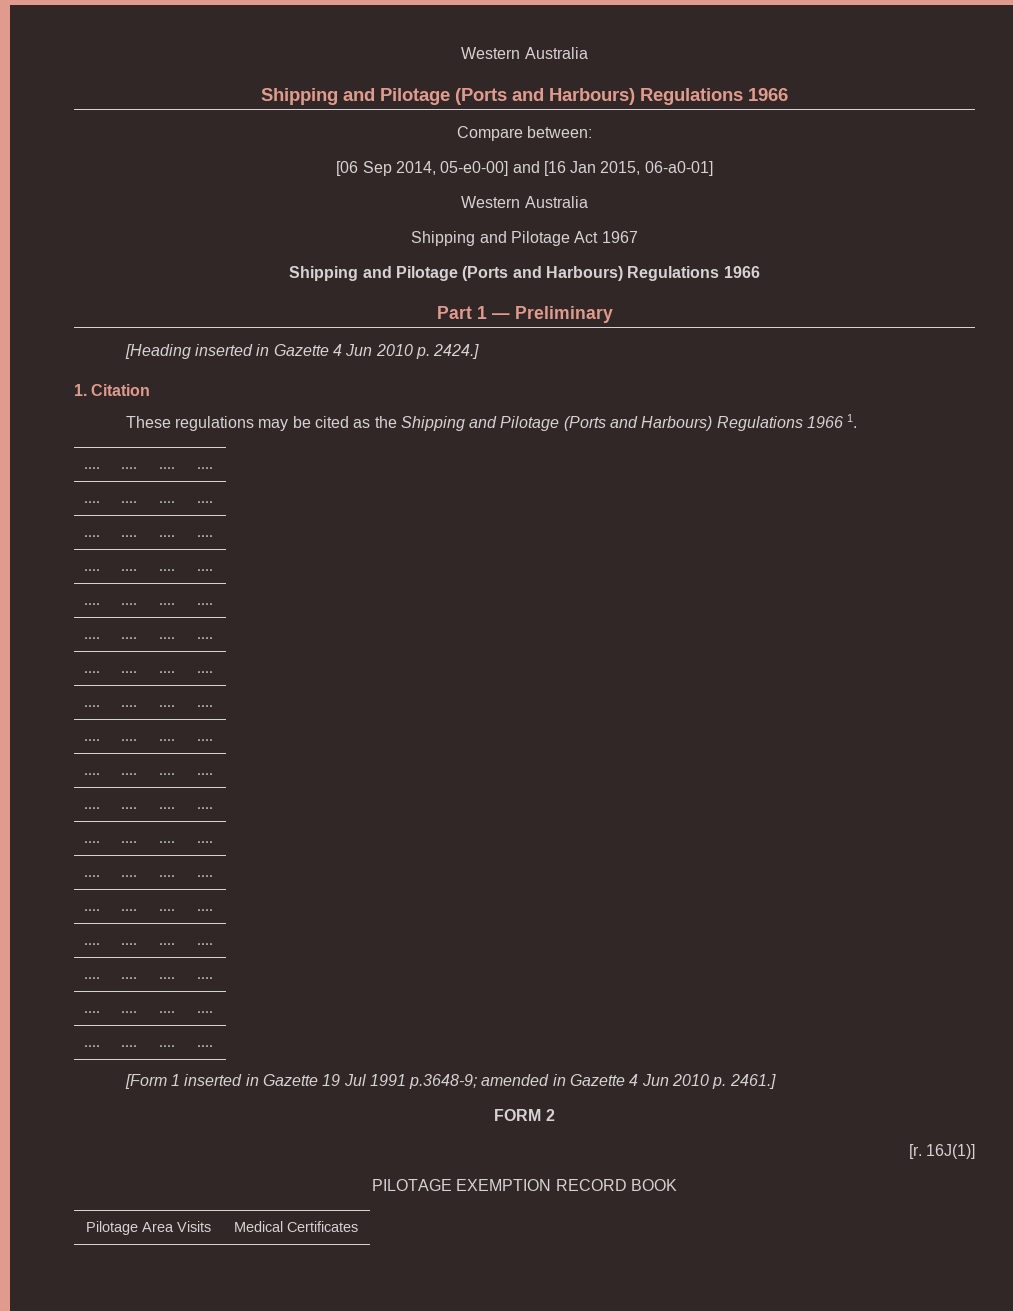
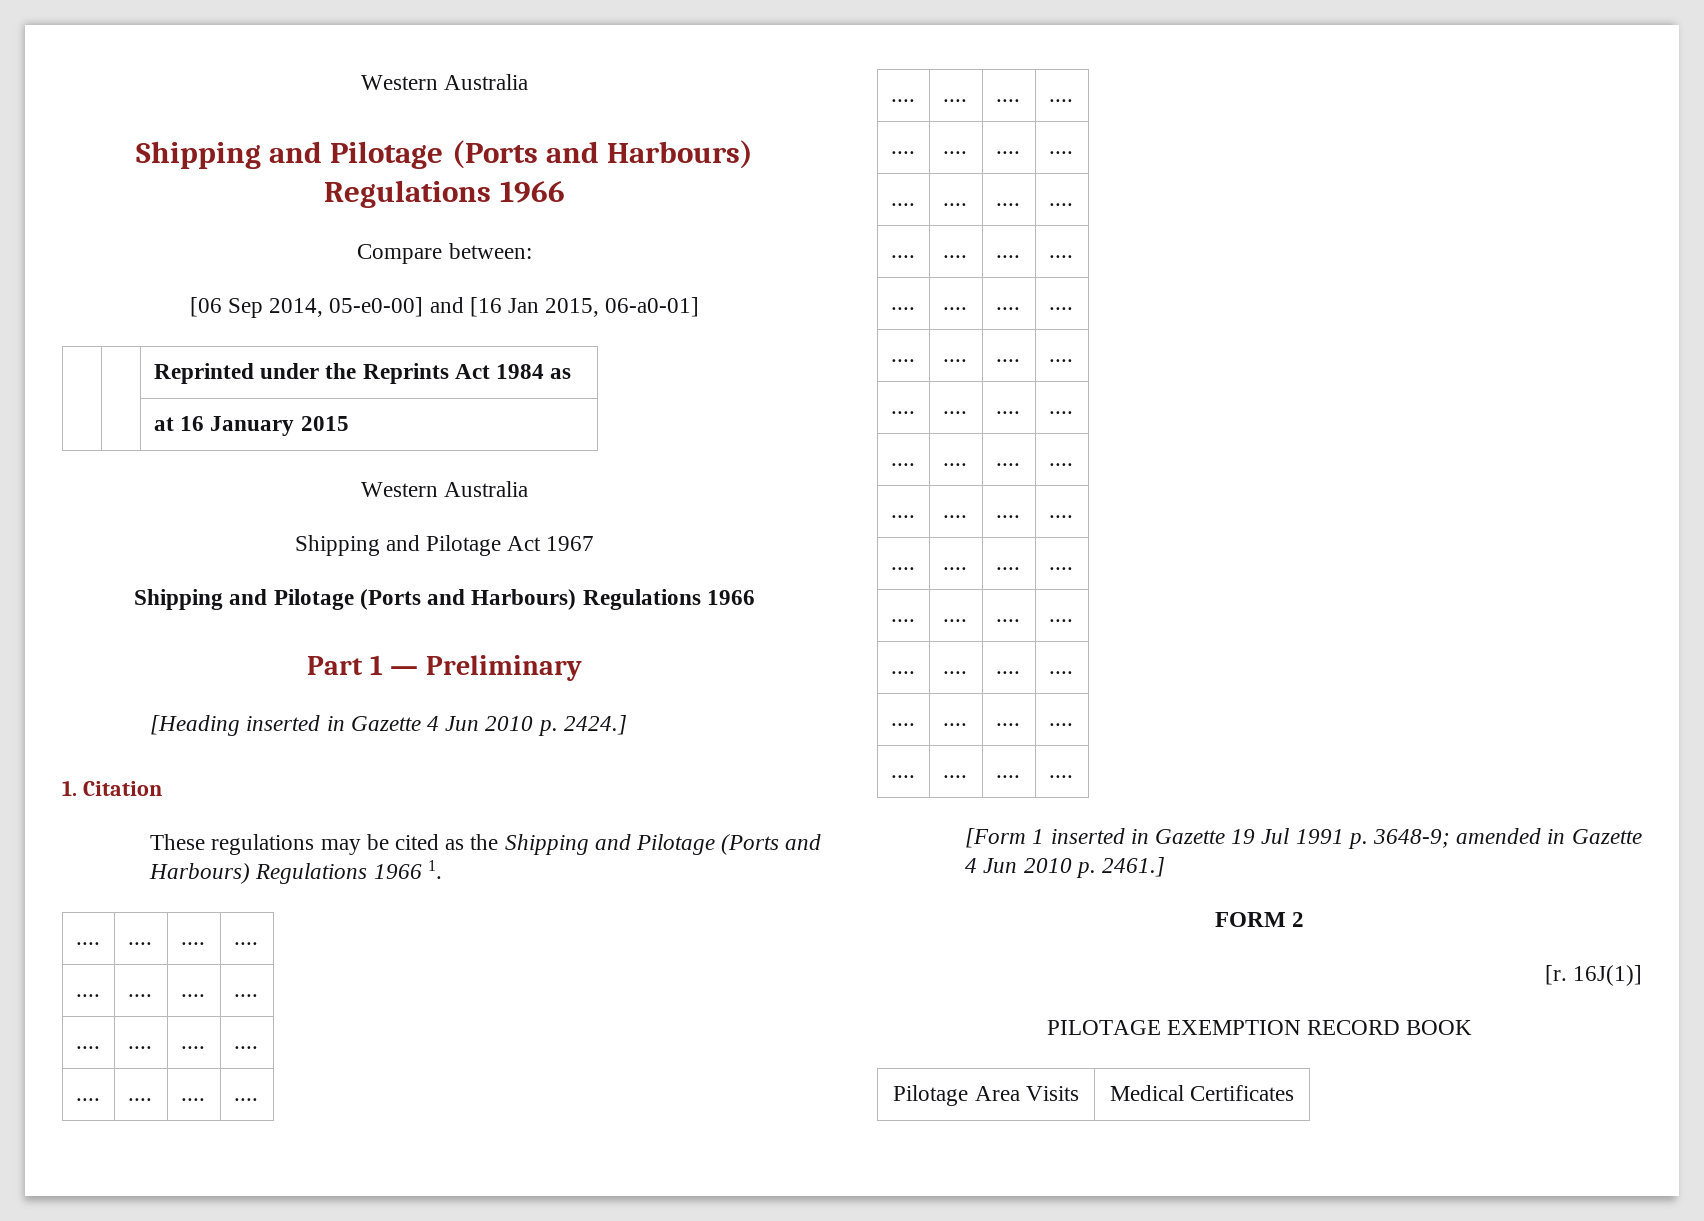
+ | | Reprinted under the Reprints Act 1984 as
+ | | at 16 January 2015
- [Form 1 inserted in Gazette 19 Jul 1991 p.3648-9; amended in Gazette 4 Jun 2010 p. 2461.]
+ [Form 1 inserted in Gazette 19 Jul 1991 p. 3648-9; amended in Gazette 4 Jun 2010 p. 2461.]

